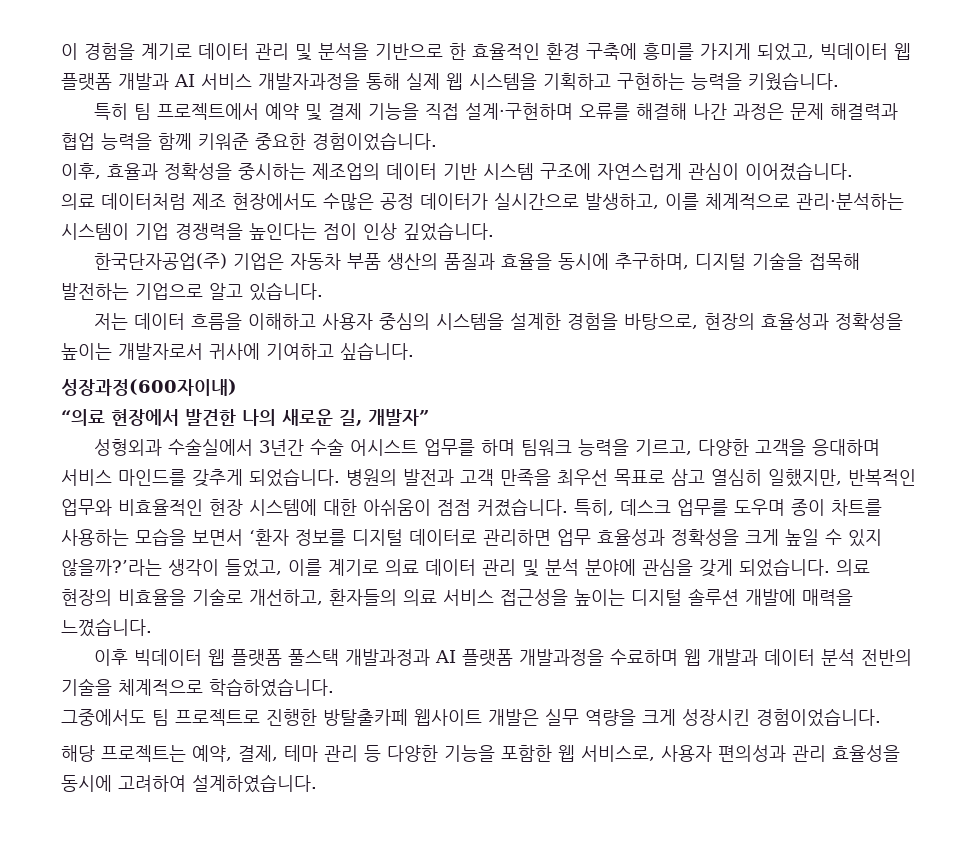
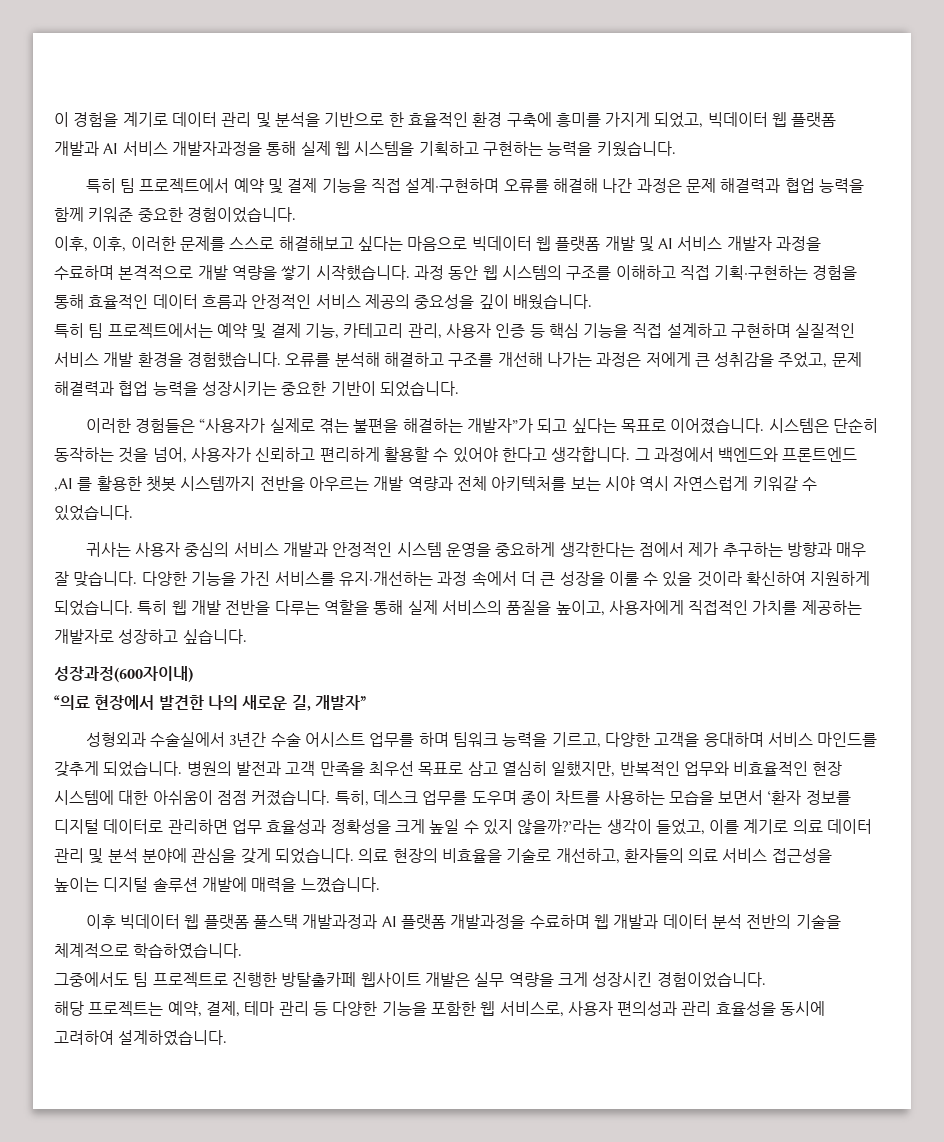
- 이후, 효율과 정확성을 중시하는 제조업의 데이터 기반 시스템 구조에 자연스럽게 관심이 이어졌습니다.
- 의료 데이터처럼 제조 현장에서도 수많은 공정 데이터가 실시간으로 발생하고, 이를 체계적으로 관리·분석하는 시스템이 기업 경쟁력을 높인다는 점이 인상 깊었습니다.
- 한국단자공업(주) 기업은 자동차 부품 생산의 품질과 효율을 동시에 추구하며, 디지털 기술을 접목해 발전하는 기업으로 알고 있습니다.
- 저는 데이터 흐름을 이해하고 사용자 중심의 시스템을 설계한 경험을 바탕으로, 현장의 효율성과 정확성을 높이는 개발자로서 귀사에 기여하고 싶습니다.
+ 이후, 이후, 이러한 문제를 스스로 해결해보고 싶다는 마음으로 빅데이터 웹 플랫폼 개발 및 AI 서비스 개발자 과정을 수료하며 본격적으로 개발 역량을 쌓기 시작했습니다. 과정 동안 웹 시스템의 구조를 이해하고 직접 기획·구현하는 경험을 통해 효율적인 데이터 흐름과 안정적인 서비스 제공의 중요성을 깊이 배웠습니다.
+ 특히 팀 프로젝트에서는 예약 및 결제 기능, 카테고리 관리, 사용자 인증 등 핵심 기능을 직접 설계하고 구현하며 실질적인 서비스 개발 환경을 경험했습니다. 오류를 분석해 해결하고 구조를 개선해 나가는 과정은 저에게 큰 성취감을 주었고, 문제 해결력과 협업 능력을 성장시키는 중요한 기반이 되었습니다.
+ 이러한 경험들은 “사용자가 실제로 겪는 불편을 해결하는 개발자”가 되고 싶다는 목표로 이어졌습니다. 시스템은 단순히 동작하는 것을 넘어, 사용자가 신뢰하고 편리하게 활용할 수 있어야 한다고 생각합니다. 그 과정에서 백엔드와 프론트엔드 ,AI 를 활용한 챗봇 시스템까지 전반을 아우르는 개발 역량과 전체 아키텍처를 보는 시야 역시 자연스럽게 키워갈 수 있었습니다.
+ 귀사는 사용자 중심의 서비스 개발과 안정적인 시스템 운영을 중요하게 생각한다는 점에서 제가 추구하는 방향과 매우 잘 맞습니다. 다양한 기능을 가진 서비스를 유지·개선하는 과정 속에서 더 큰 성장을 이룰 수 있을 것이라 확신하여 지원하게 되었습니다. 특히 웹 개발 전반을 다루는 역할을 통해 실제 서비스의 품질을 높이고, 사용자에게 직접적인 가치를 제공하는 개발자로 성장하고 싶습니다.

